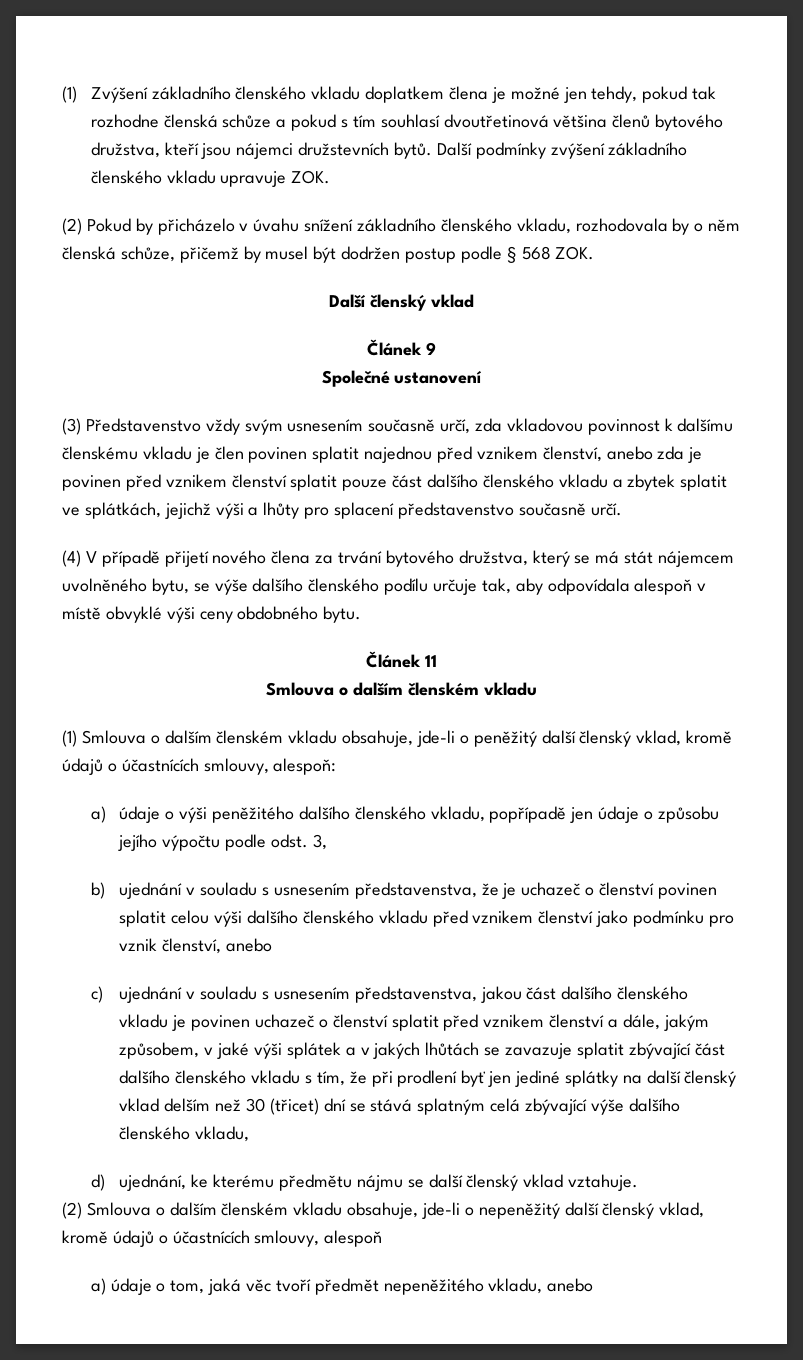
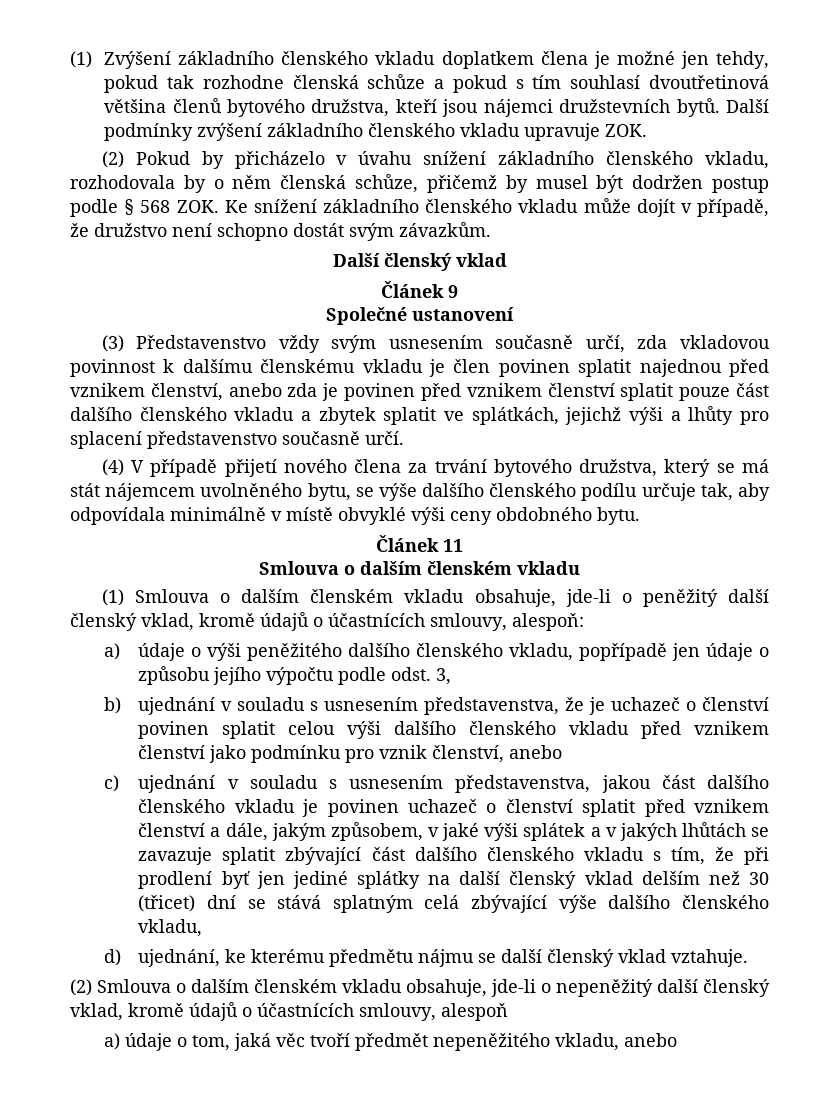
- (2) Pokud by přicházelo v úvahu snížení základního členského vkladu, rozhodovala by o něm členská schůze, přičemž by musel být dodržen postup podle § 568 ZOK.
+ (2) Pokud by přicházelo v úvahu snížení základního členského vkladu, rozhodovala by o něm členská schůze, přičemž by musel být dodržen postup podle § 568 ZOK. Ke snížení základního členského vkladu může dojít v případě, že družstvo není schopno dostát svým závazkům.
- (4) V případě přijetí nového člena za trvání bytového družstva, který se má stát nájemcem uvolněného bytu, se výše dalšího členského podílu určuje tak, aby odpovídala alespoň v místě obvyklé výši ceny obdobného bytu.
+ (4) V případě přijetí nového člena za trvání bytového družstva, který se má stát nájemcem uvolněného bytu, se výše dalšího členského podílu určuje tak, aby odpovídala minimálně v místě obvyklé výši ceny obdobného bytu.

